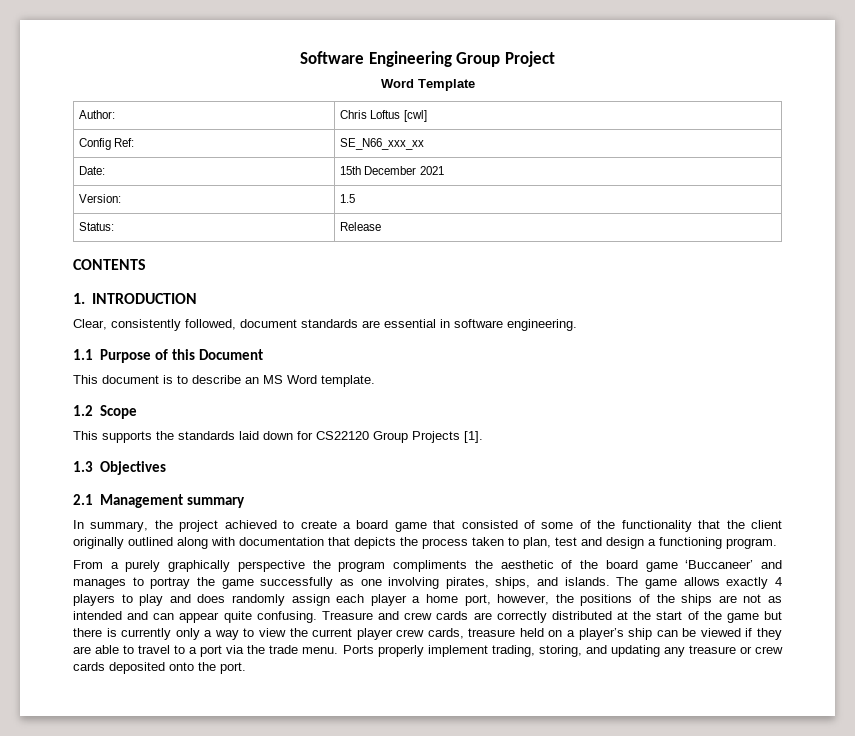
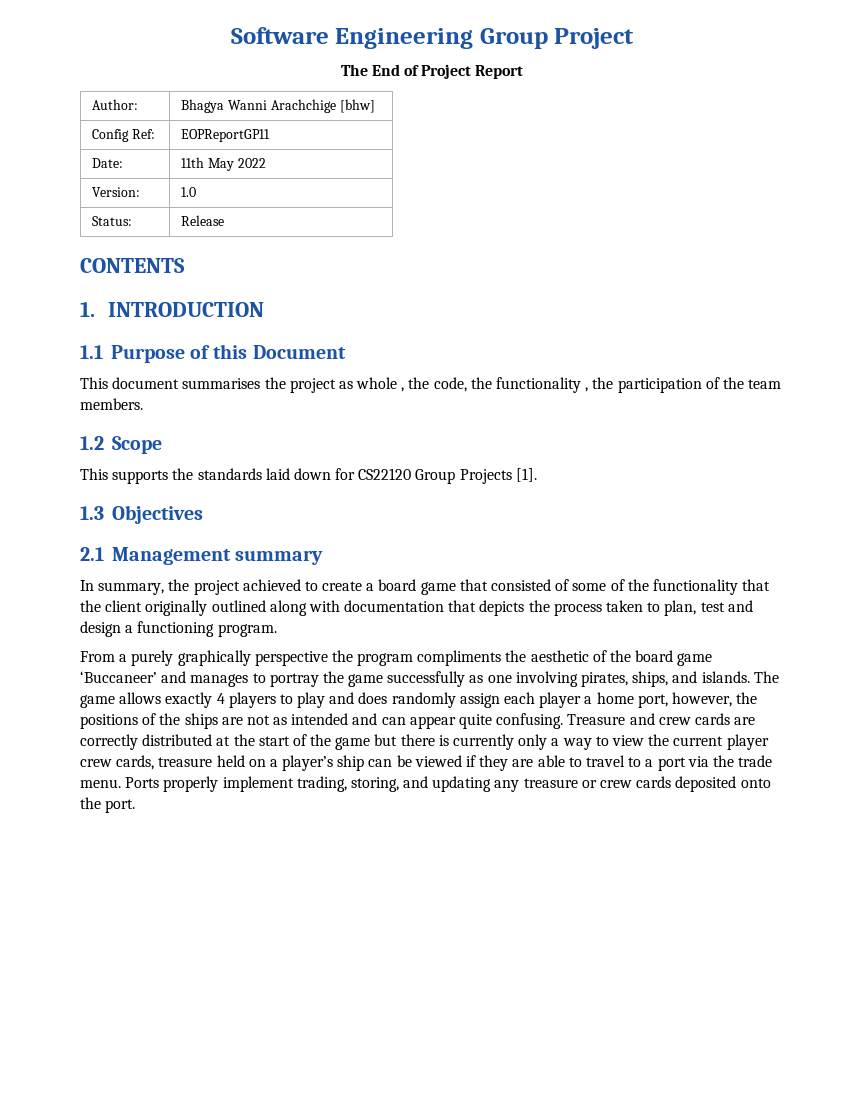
- Word Template
- Author: | Chris Loftus [cwl]
+ The End of Project Report
+ Author: | Bhagya Wanni Arachchige [bhw]
- Config Ref: | SE_N66_xxx_xx
+ Config Ref: | EOPReportGP11
- Date: | 15th December 2021
+ Date: | 11th May 2022
- Version: | 1.5
+ Version: | 1.0
- Clear, consistently followed, document standards are essential in software engineering.
- This document is to describe an MS Word template.
+ This document summarises the project as whole , the code, the functionality , the participation of the team members.

